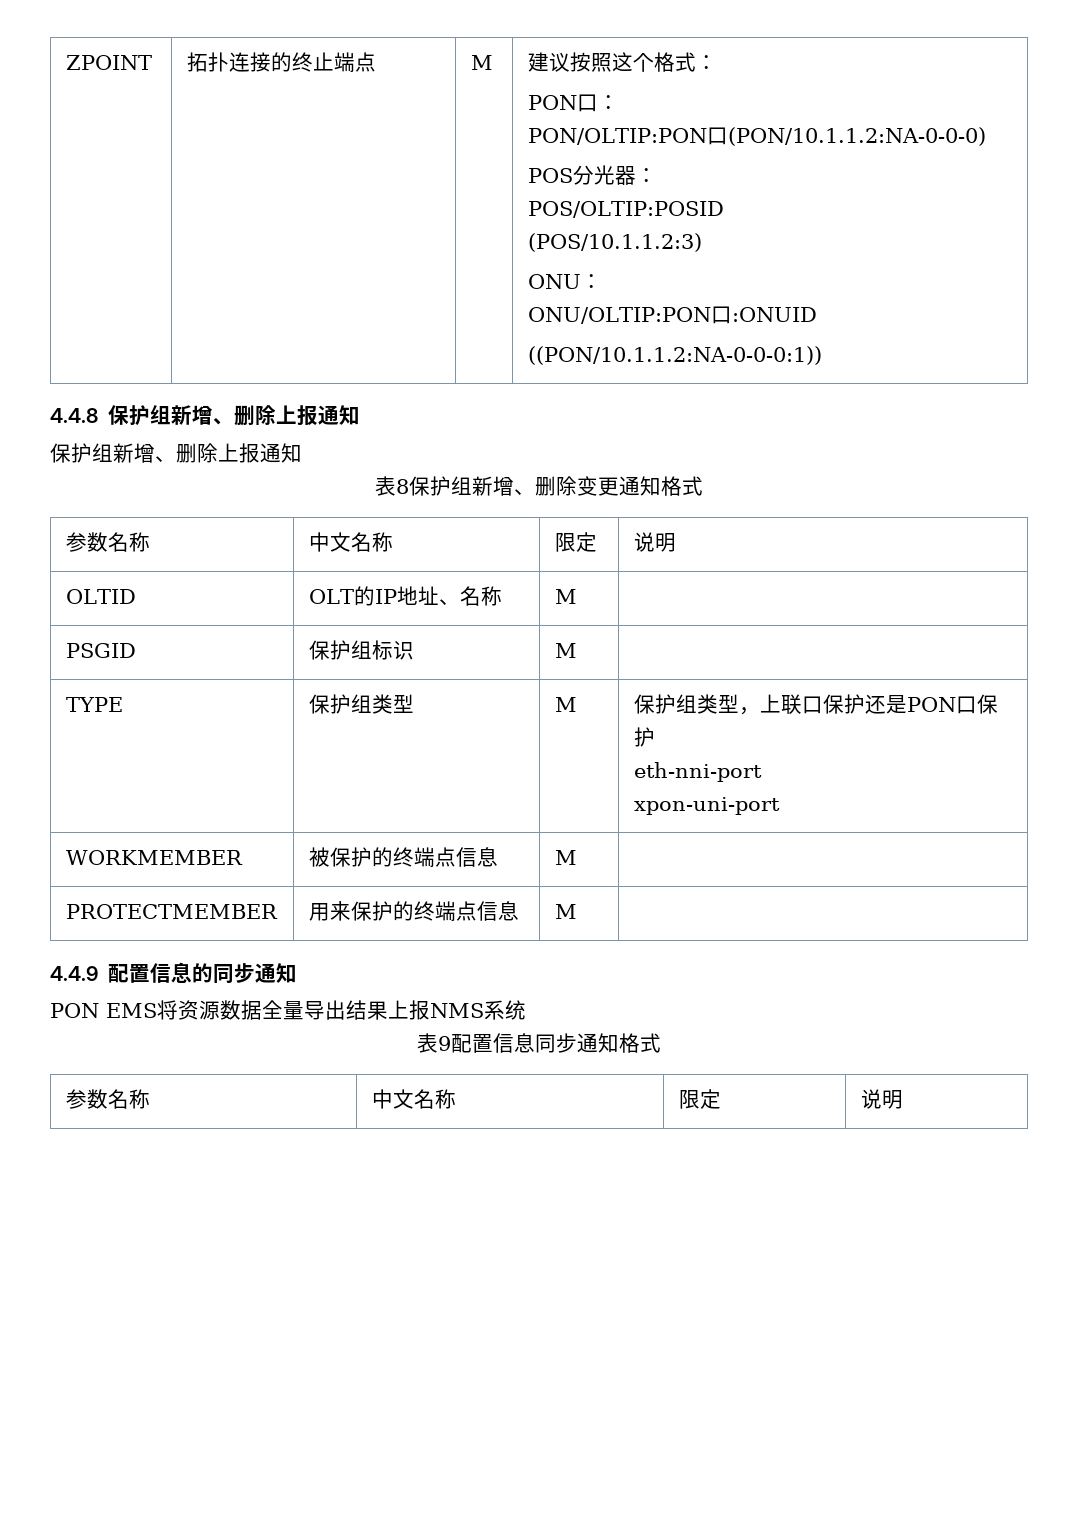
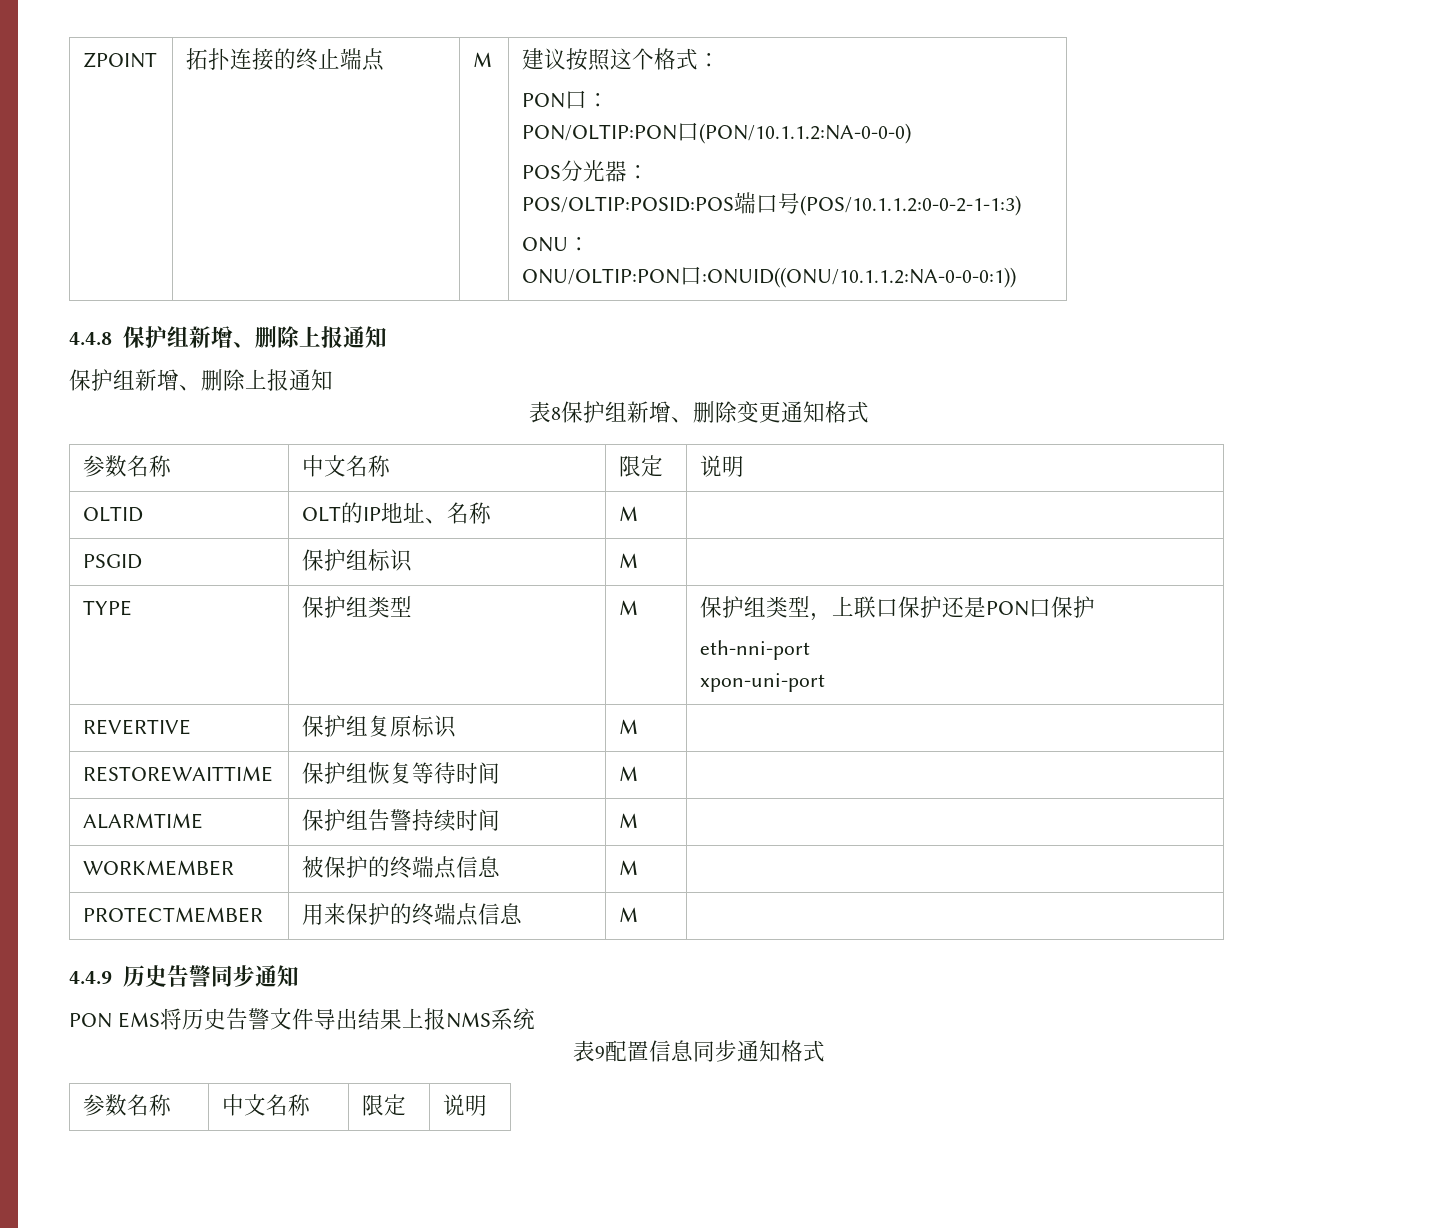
  ZPOINT | 拓扑连接的终止端点 | M | 建议按照这个格式：
  PON口：
  PON/OLTIP:PON口(PON/10.1.1.2:NA-0-0-0)
  POS分光器：
- POS/OLTIP:POSID
- (POS/10.1.1.2:3)
+ POS/OLTIP:POSID:POS端口号(POS/10.1.1.2:0-0-2-1-1:3)
  ONU：
- ONU/OLTIP:PON口:ONUID
- ((PON/10.1.1.2:NA-0-0-0:1))
+ ONU/OLTIP:PON口:ONUID((ONU/10.1.1.2:NA-0-0-0:1))
+ REVERTIVE | 保护组复原标识 | M |
+ RESTOREWAITTIME | 保护组恢复等待时间 | M |
+ ALARMTIME | 保护组告警持续时间 | M |
- 4.4.9配置信息的同步通知
+ 4.4.9历史告警同步通知
- PON EMS将资源数据全量导出结果上报NMS系统
+ PON EMS将历史告警文件导出结果上报NMS系统

